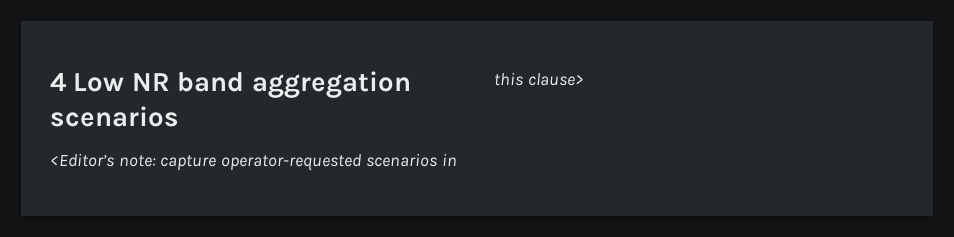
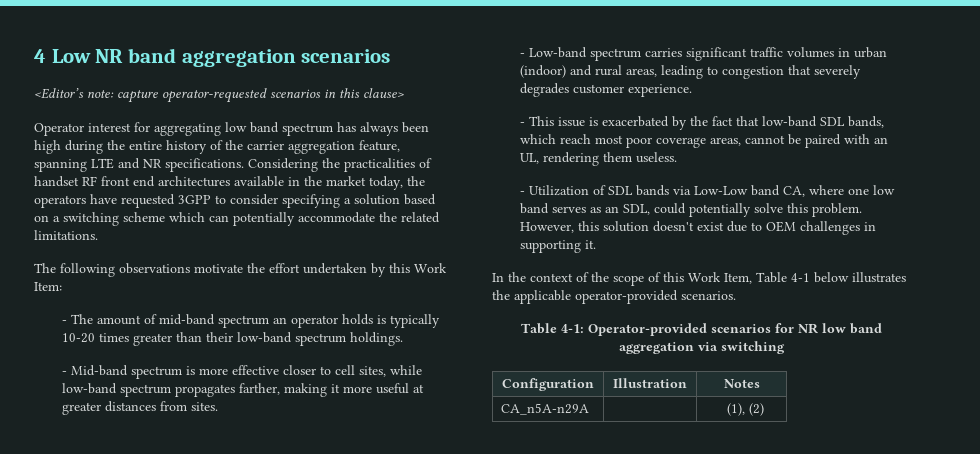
+ Operator interest for aggregating low band spectrum has always been high during the entire history of the carrier aggregation feature, spanning LTE and NR specifications. Considering the practicalities of handset RF front end architectures available in the market today, the operators have requested 3GPP to consider specifying a solution based on a switching scheme which can potentially accommodate the related limitations.
+ The following observations motivate the effort undertaken by this Work Item:
+ - The amount of mid-band spectrum an operator holds is typically 10-20 times greater than their low-band spectrum holdings.
+ - Mid-band spectrum is more effective closer to cell sites, while low-band spectrum propagates farther, making it more useful at greater distances from sites.
+ - Low-band spectrum carries significant traffic volumes in urban (indoor) and rural areas, leading to congestion that severely degrades customer experience.
+ - This issue is exacerbated by the fact that low-band SDL bands, which reach most poor coverage areas, cannot be paired with an UL, rendering them useless.
+ - Utilization of SDL bands via Low-Low band CA, where one low band serves as an SDL, could potentially solve this problem. However, this solution doesn't exist due to OEM challenges in supporting it.
+ In the context of the scope of this Work Item, Table 4-1 below illustrates the applicable operator-provided scenarios.
+ Table 4-1: Operator-provided scenarios for NR low band aggregation via switching
+ Configuration | Illustration | Notes
+ CA_n5A-n29A | | (1), (2)

